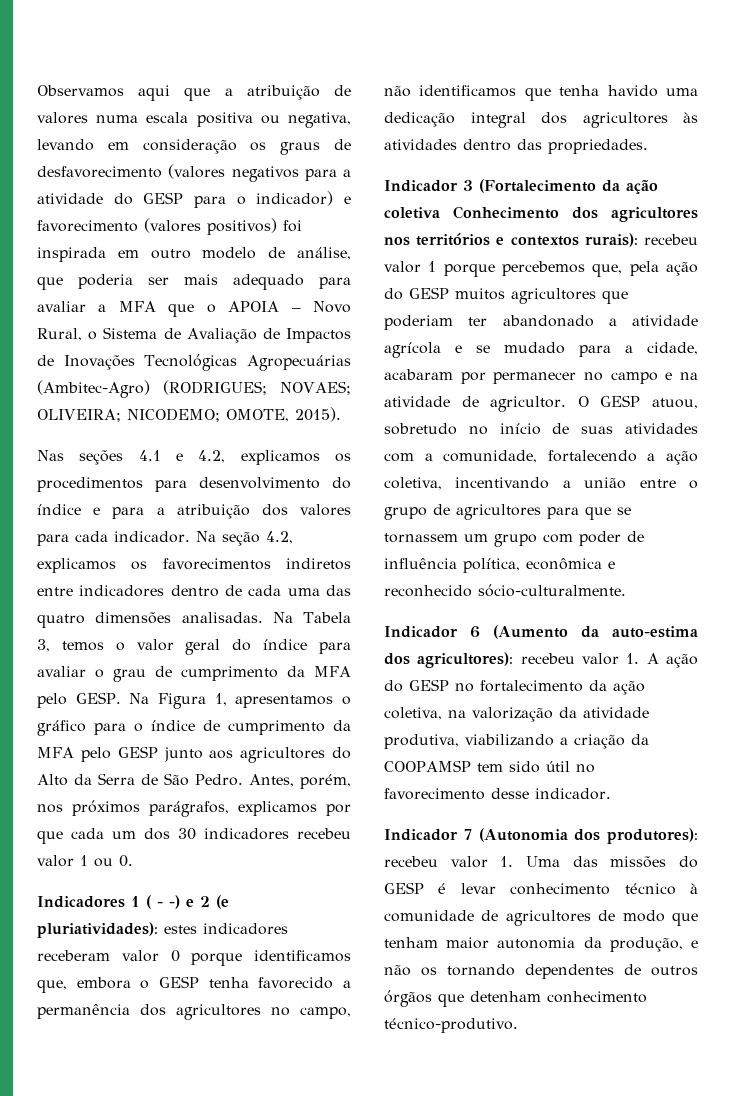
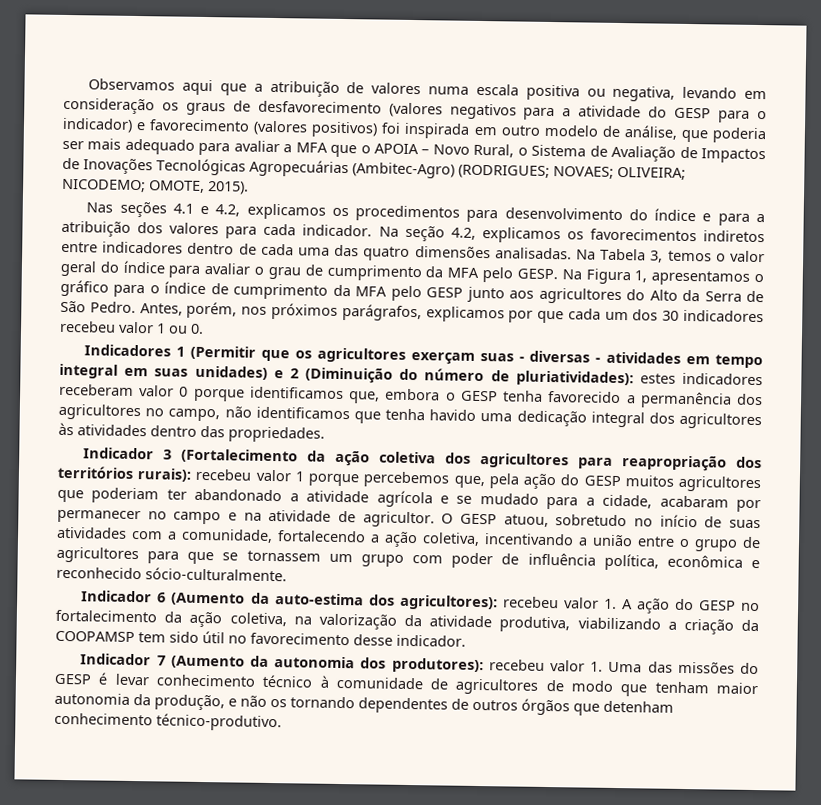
- Indicadores 1 ( - -) e 2 (e pluriatividades): estes indicadores receberam valor 0 porque identificamos que, embora o GESP tenha favorecido a permanência dos agricultores no campo, não identificamos que tenha havido uma dedicação integral dos agricultores às atividades dentro das propriedades.
+ Indicadores 1 (Permitir que os agricultores exerçam suas - diversas - atividades em tempo integral em suas unidades) e 2 (Diminuição do número de pluriatividades): estes indicadores receberam valor 0 porque identificamos que, embora o GESP tenha favorecido a permanência dos agricultores no campo, não identificamos que tenha havido uma dedicação integral dos agricultores às atividades dentro das propriedades.
- Indicador 3 (Fortalecimento da ação coletiva Conhecimento dos agricultores nos territórios e contextos rurais): recebeu valor 1 porque percebemos que, pela ação do GESP muitos agricultores que poderiam ter abandonado a atividade agrícola e se mudado para a cidade, acabaram por permanecer no campo e na atividade de agricultor.
+ Indicador 3 (Fortalecimento da ação coletiva dos agricultores para reapropriação dos territórios rurais): recebeu valor 1 porque percebemos que, pela ação do GESP muitos agricultores que poderiam ter abandonado a atividade agrícola e se mudado para a cidade, acabaram por permanecer no campo e na atividade de agricultor.
- Indicador 7 (Autonomia dos produtores): recebeu valor 1. Uma das missões do GESP é levar conhecimento técnico à comunidade de agricultores de modo que tenham maior autonomia da produção, e não os tornando dependentes de outros órgãos que detenham conhecimento técnico-produtivo.
+ Indicador 7 (Aumento da autonomia dos produtores): recebeu valor 1. Uma das missões do GESP é levar conhecimento técnico à comunidade de agricultores de modo que tenham maior autonomia da produção, e não os tornando dependentes de outros órgãos que detenham conhecimento técnico-produtivo.

